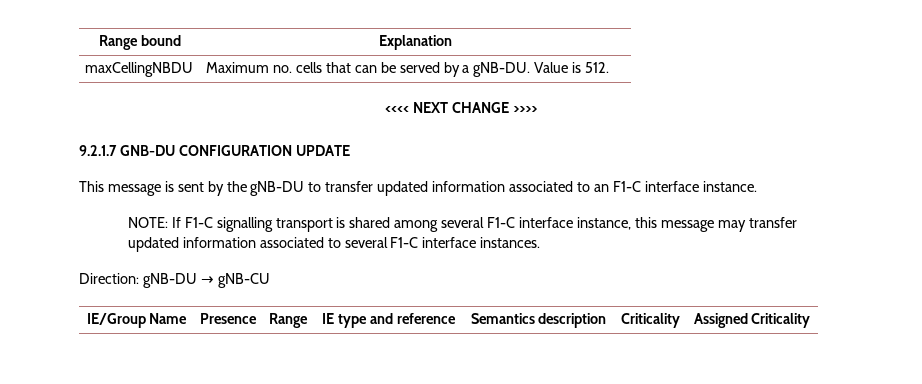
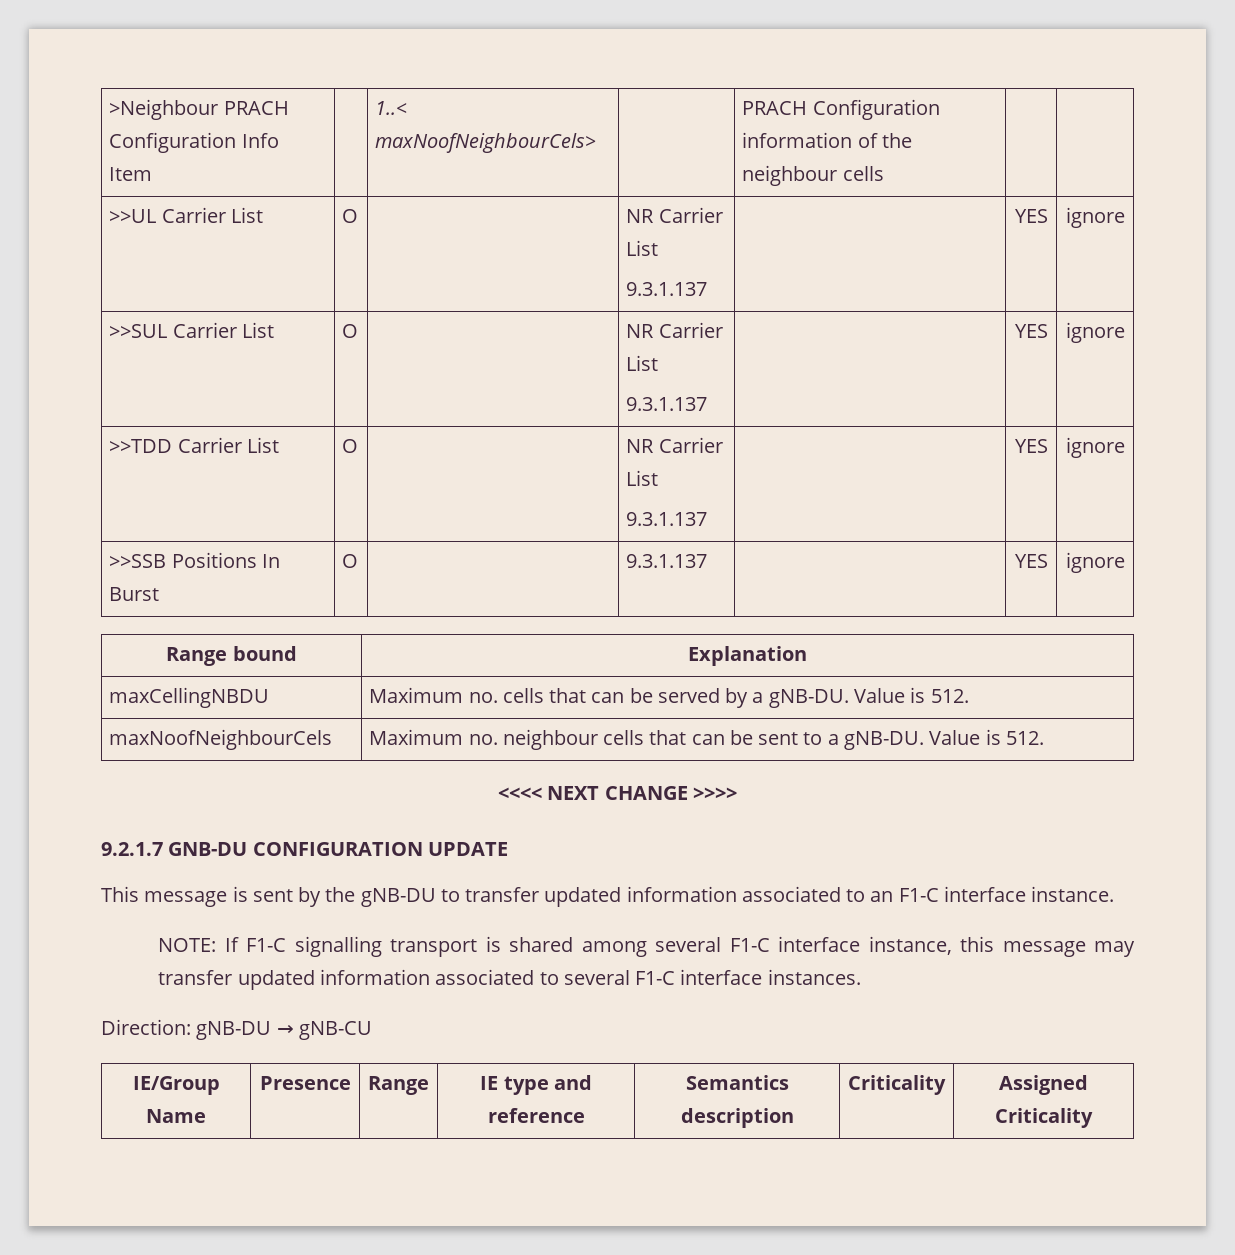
+ >Neighbour PRACH Configuration Info Item | | 1..< maxNoofNeighbourCels> | | PRACH Configuration information of the neighbour cells | |
+ >>UL Carrier List | O | | NR Carrier List
+ 9.3.1.137 | | YES | ignore
+ >>SUL Carrier List | O | | NR Carrier List
+ 9.3.1.137 | | YES | ignore
+ >>TDD Carrier List | O | | NR Carrier List
+ 9.3.1.137 | | YES | ignore
+ >>SSB Positions In Burst | O | | 9.3.1.137 | | YES | ignore
+ maxNoofNeighbourCels | Maximum no. neighbour cells that can be sent to a gNB-DU. Value is 512.

